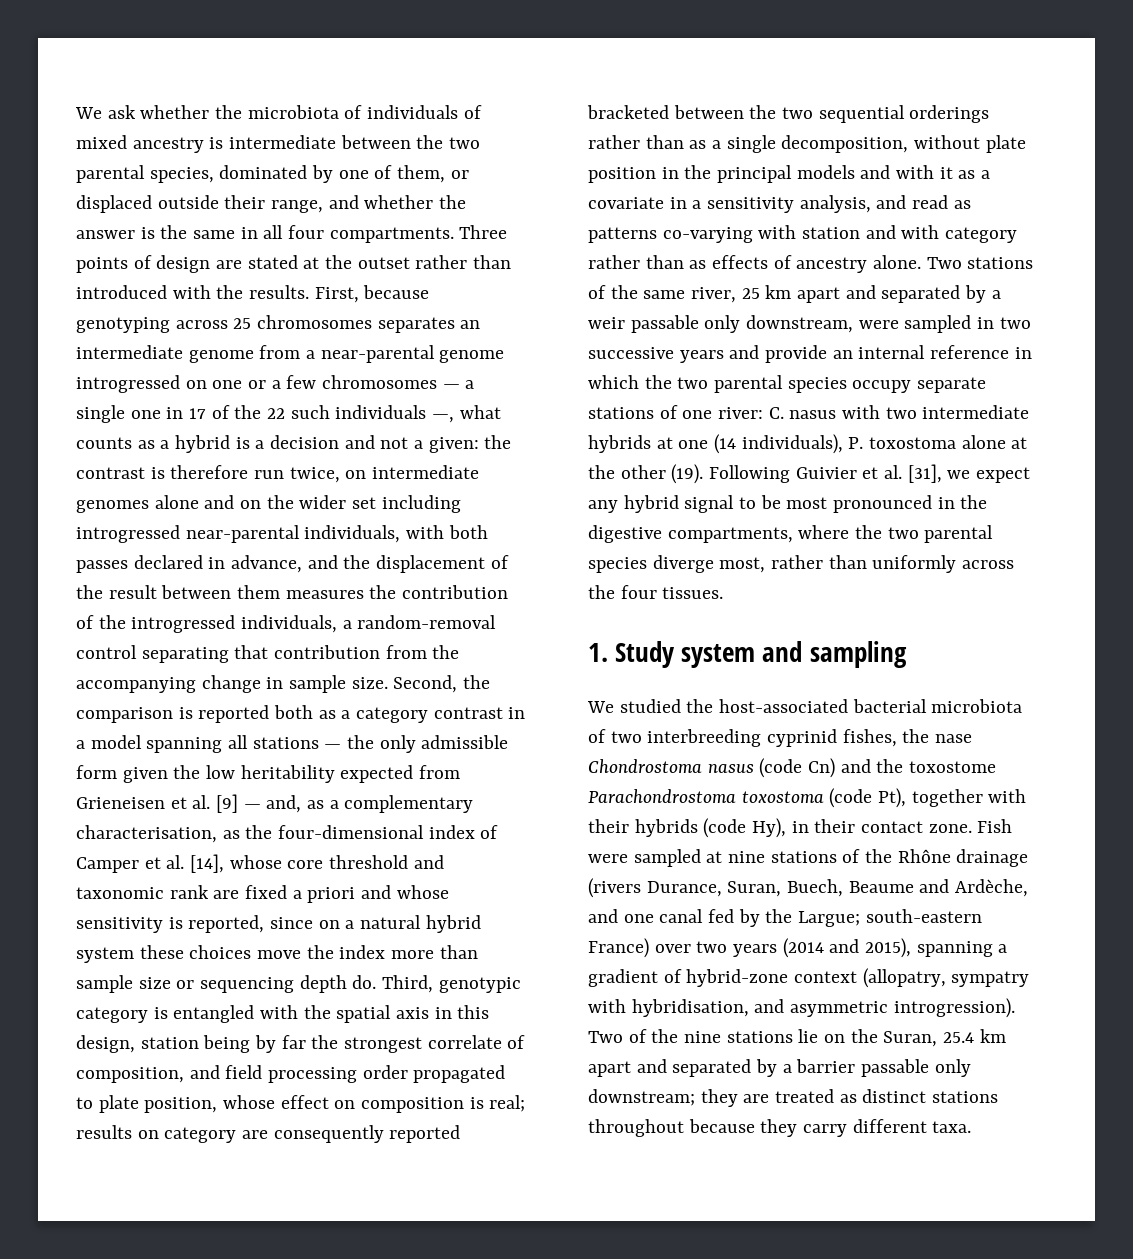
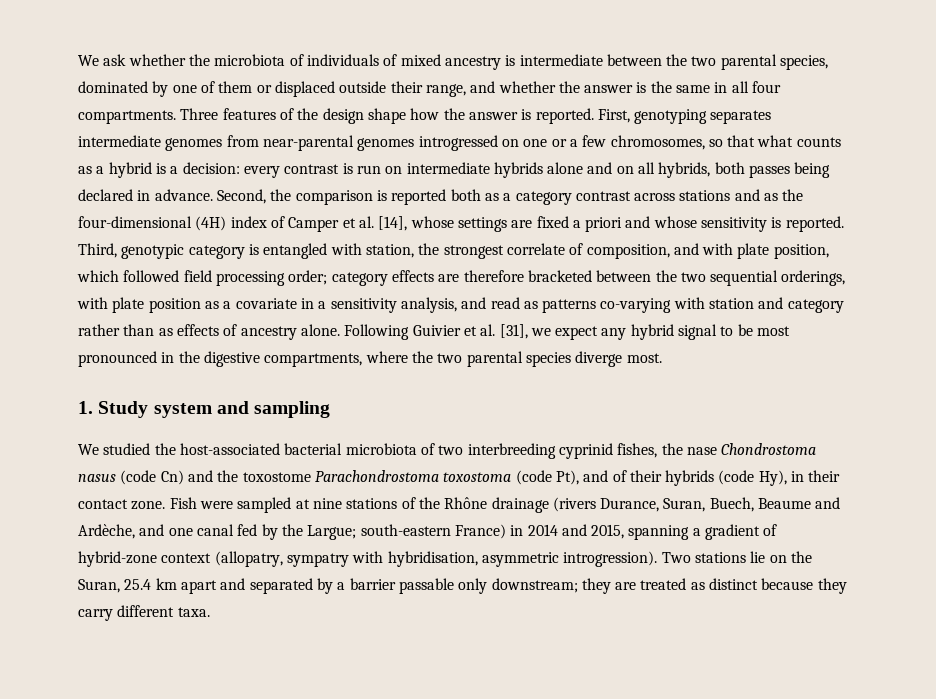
- We ask whether the microbiota of individuals of mixed ancestry is intermediate between the two parental species, dominated by one of them, or displaced outside their range, and whether the answer is the same in all four compartments.
+ We ask whether the microbiota of individuals of mixed ancestry is intermediate between the two parental species, dominated by one of them or displaced outside their range, and whether the answer is the same in all four compartments.
- Three points of design are stated at the outset rather than introduced with the results. First, because genotyping across 25 chromosomes separates an intermediate genome from a near-parental genome introgressed on one or a few chromosomes — a single one in 17 of the 22 such individuals —, what counts as a hybrid is a decision and not a given: the contrast is therefore run twice, on intermediate genomes alone and on the wider set including introgressed near-parental individuals, with both passes declared in advance, and the displacement of the result between them measures the contribution of the introgressed individuals, a random-removal control separating that contribution from the accompanying change in sample size.
+ Three features of the design shape how the answer is reported. First, genotyping separates intermediate genomes from near-parental genomes introgressed on one or a few chromosomes, so that what counts as a hybrid is a decision: every contrast is run on intermediate hybrids alone and on all hybrids, both passes being declared in advance.
- Second, the comparison is reported both as a category contrast in a model spanning all stations — the only admissible form given the low heritability expected from Grieneisen et al. [9] — and, as a complementary characterisation, as the four-dimensional index of Camper et al. [14], whose core threshold and taxonomic rank are fixed a priori and whose sensitivity is reported, since on a natural hybrid system these choices move the index more than sample size or sequencing depth do.
+ Second, the comparison is reported both as a category contrast across stations and as the four-dimensional (4H) index of Camper et al. [14], whose settings are fixed a priori and whose sensitivity is reported.
- Third, genotypic category is entangled with the spatial axis in this design, station being by far the strongest correlate of composition, and field processing order propagated to plate position, whose effect on composition is real; results on category are consequently reported bracketed between the two sequential orderings rather than as a single decomposition, without plate position in the principal models and with it as a covariate in a sensitivity analysis, and read as patterns co-varying with station and with category rather than as effects of ancestry alone.
+ Third, genotypic category is entangled with station, the strongest correlate of composition, and with plate position, which followed field processing order; category effects are therefore bracketed between the two sequential orderings, with plate position as a covariate in a sensitivity analysis, and read as patterns co-varying with station and category rather than as effects of ancestry alone.
- Two stations of the same river, 25 km apart and separated by a weir passable only downstream, were sampled in two successive years and provide an internal reference in which the two parental species occupy separate stations of one river: C. nasus with two intermediate hybrids at one (14 individuals), P. toxostoma alone at the other (19).
- Following Guivier et al. [31], we expect any hybrid signal to be most pronounced in the digestive compartments, where the two parental species diverge most, rather than uniformly across the four tissues.
+ Following Guivier et al. [31], we expect any hybrid signal to be most pronounced in the digestive compartments, where the two parental species diverge most.
- We studied the host-associated bacterial microbiota of two interbreeding cyprinid fishes, the nase Chondrostoma nasus (code Cn) and the toxostome Parachondrostoma toxostoma (code Pt), together with their hybrids (code Hy), in their contact zone.
+ We studied the host-associated bacterial microbiota of two interbreeding cyprinid fishes, the nase Chondrostoma nasus (code Cn) and the toxostome Parachondrostoma toxostoma (code Pt), and of their hybrids (code Hy), in their contact zone.
- Fish were sampled at nine stations of the Rhône drainage (rivers Durance, Suran, Buech, Beaume and Ardèche, and one canal fed by the Largue; south-eastern France) over two years (2014 and 2015), spanning a gradient of hybrid-zone context (allopatry, sympatry with hybridisation, and asymmetric introgression).
+ Fish were sampled at nine stations of the Rhône drainage (rivers Durance, Suran, Buech, Beaume and Ardèche, and one canal fed by the Largue; south-eastern France) in 2014 and 2015, spanning a gradient of hybrid-zone context (allopatry, sympatry with hybridisation, asymmetric introgression).
- Two of the nine stations lie on the Suran, 25.4 km apart and separated by a barrier passable only downstream; they are treated as distinct stations throughout because they carry different taxa.
+ Two stations lie on the Suran, 25.4 km apart and separated by a barrier passable only downstream; they are treated as distinct because they carry different taxa.

